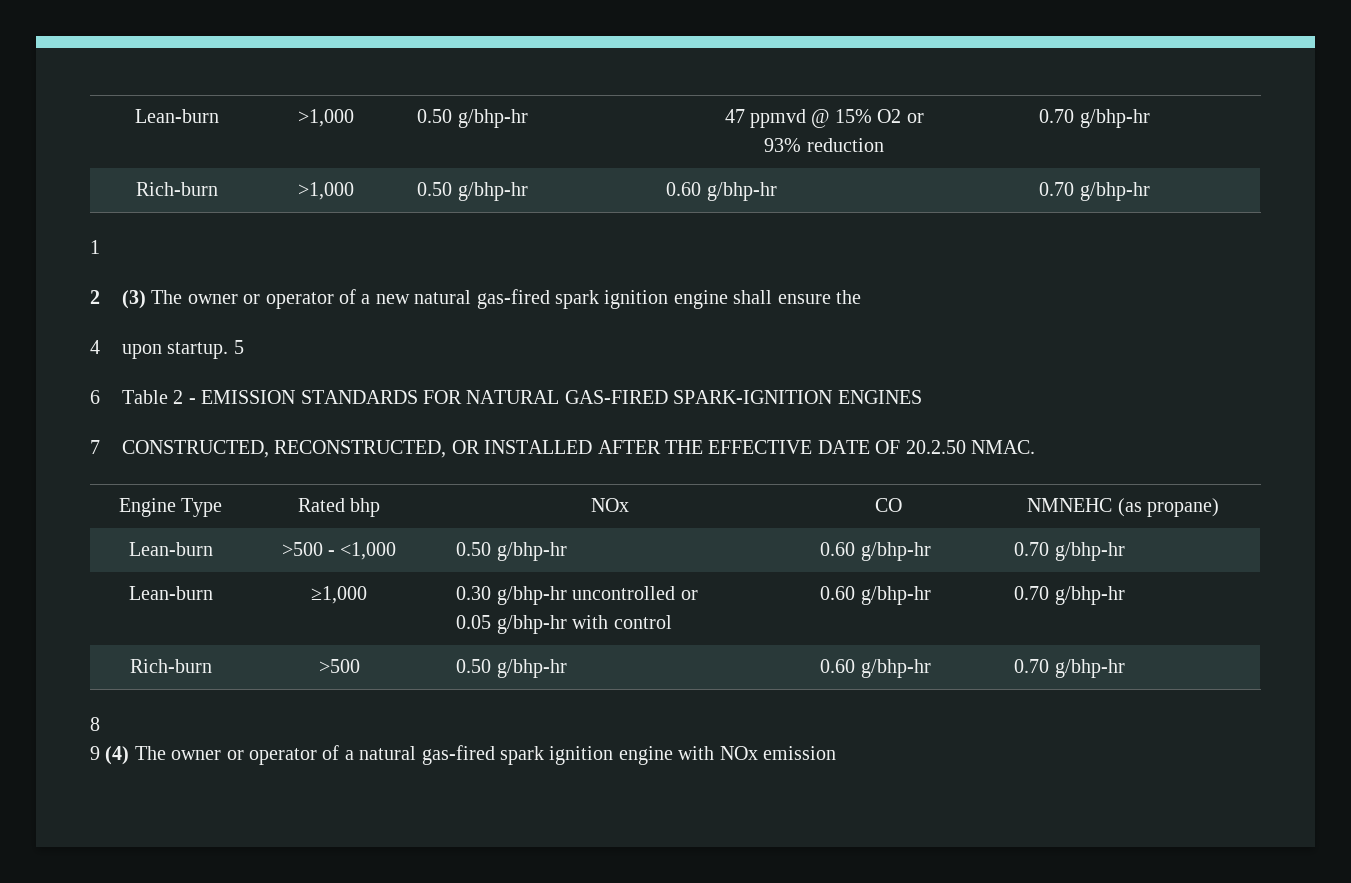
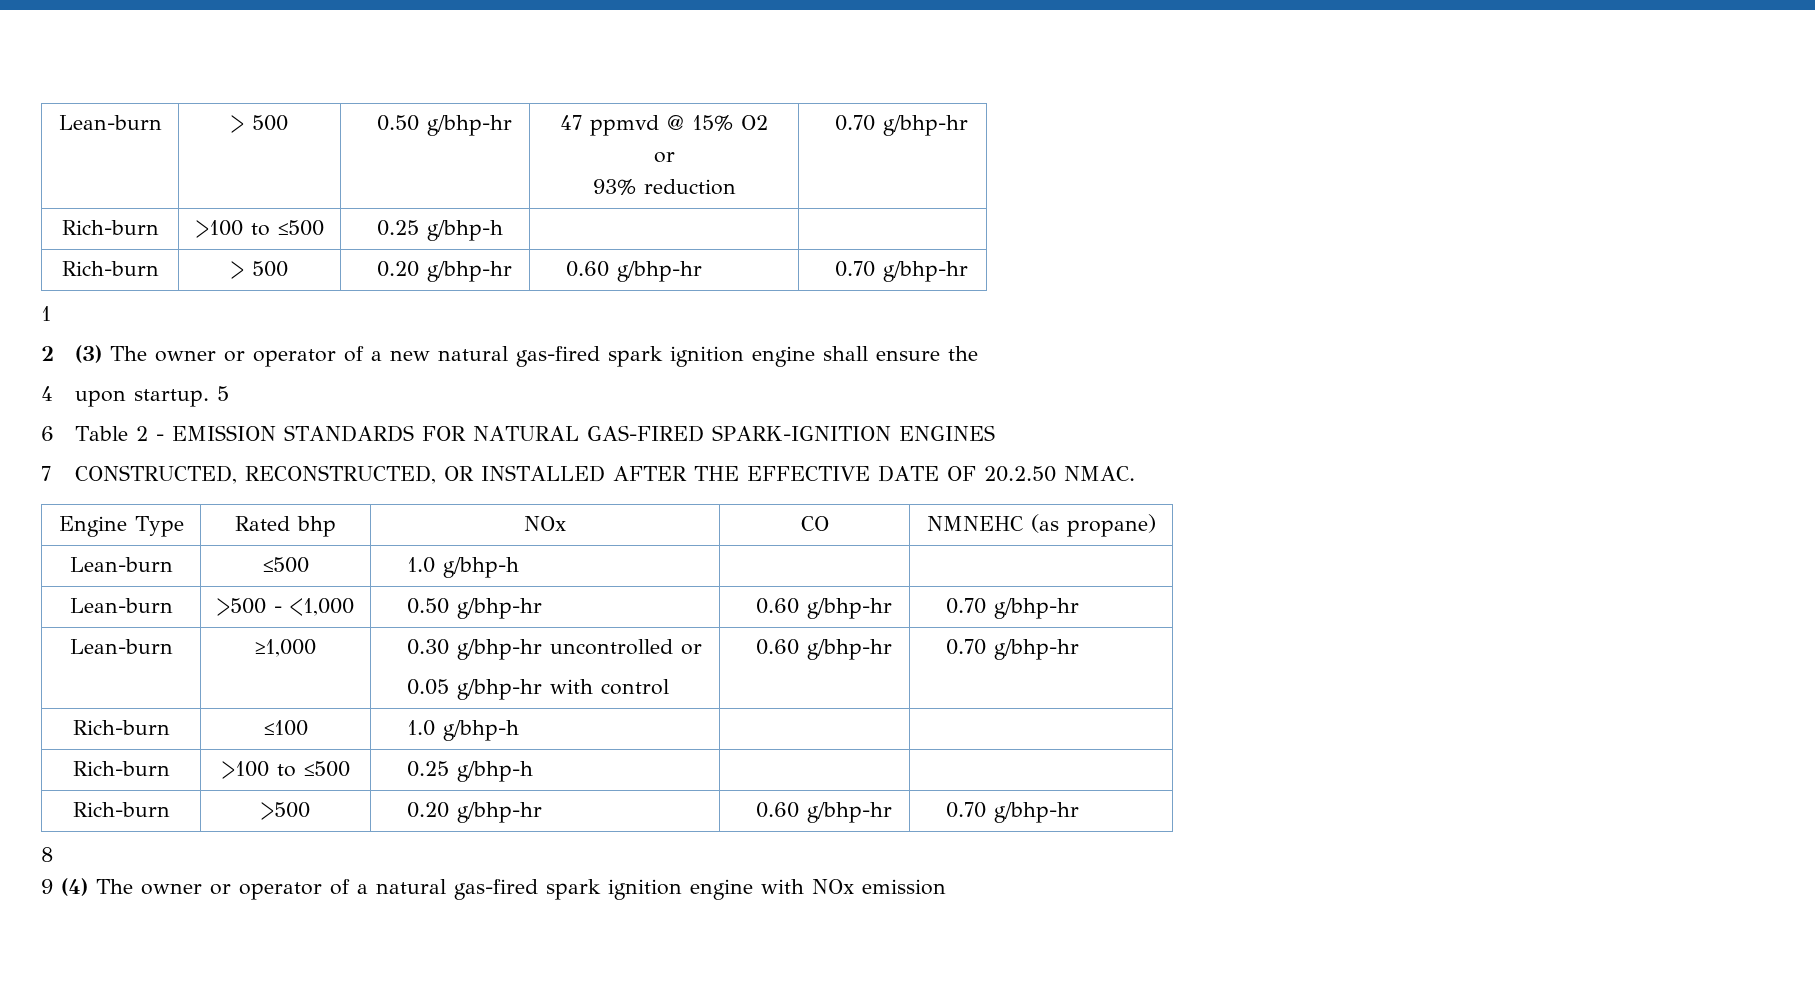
- Lean-burn | >1,000 | 0.50 g/bhp-hr | 47 ppmvd @ 15% O2 or
+ Lean-burn | > 500 | 0.50 g/bhp-hr | 47 ppmvd @ 15% O2 or
  93% reduction | 0.70 g/bhp-hr
- Rich-burn | >1,000 | 0.50 g/bhp-hr | 0.60 g/bhp-hr | 0.70 g/bhp-hr
+ Rich-burn | >100 to ≤500 | 0.25 g/bhp-h | |
+ Rich-burn | > 500 | 0.20 g/bhp-hr | 0.60 g/bhp-hr | 0.70 g/bhp-hr
+ Lean-burn | ≤500 | 1.0 g/bhp-h | |
+ Rich-burn | ≤100 | 1.0 g/bhp-h | |
+ Rich-burn | >100 to ≤500 | 0.25 g/bhp-h | |
- Rich-burn | >500 | 0.50 g/bhp-hr | 0.60 g/bhp-hr | 0.70 g/bhp-hr
+ Rich-burn | >500 | 0.20 g/bhp-hr | 0.60 g/bhp-hr | 0.70 g/bhp-hr

